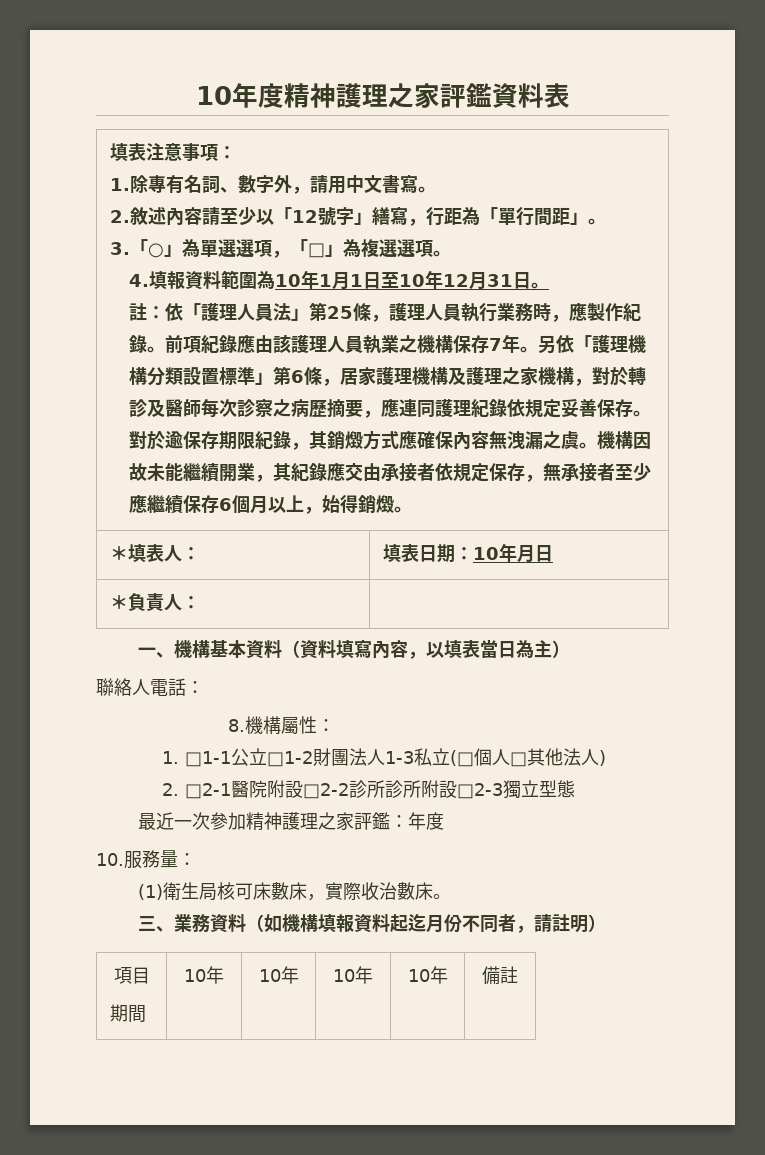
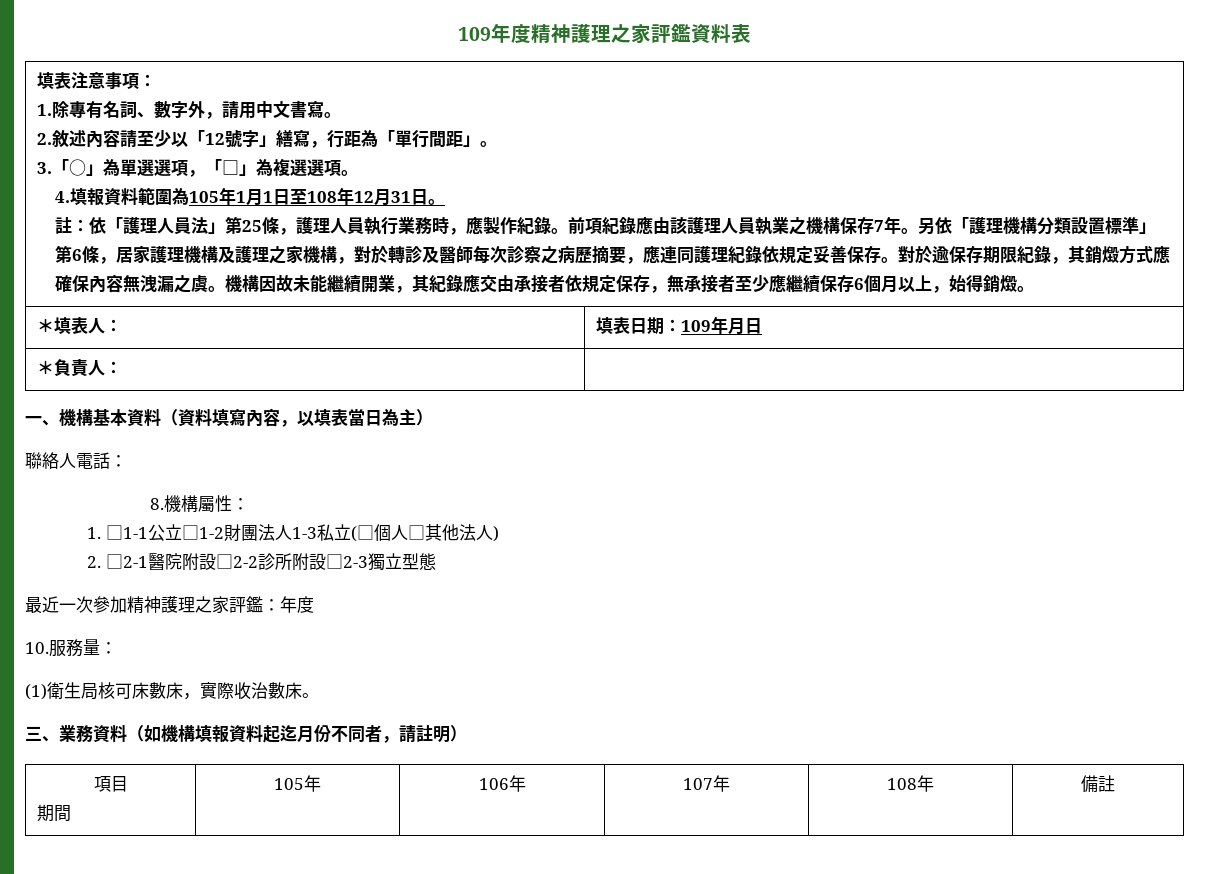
- 10年度精神護理之家評鑑資料表
+ 109年度精神護理之家評鑑資料表
- 4.填報資料範圍為10年1月1日至10年12月31日。
+ 4.填報資料範圍為105年1月1日至108年12月31日。
- ＊填表人： | 填表日期：10年月日
+ ＊填表人： | 填表日期：109年月日
- 2. □2-1醫院附設□2-2診所診所附設□2-3獨立型態
+ 2. □2-1醫院附設□2-2診所附設□2-3獨立型態
  項目
- 期間 | 10年 | 10年 | 10年 | 10年 | 備註
+ 期間 | 105年 | 106年 | 107年 | 108年 | 備註

